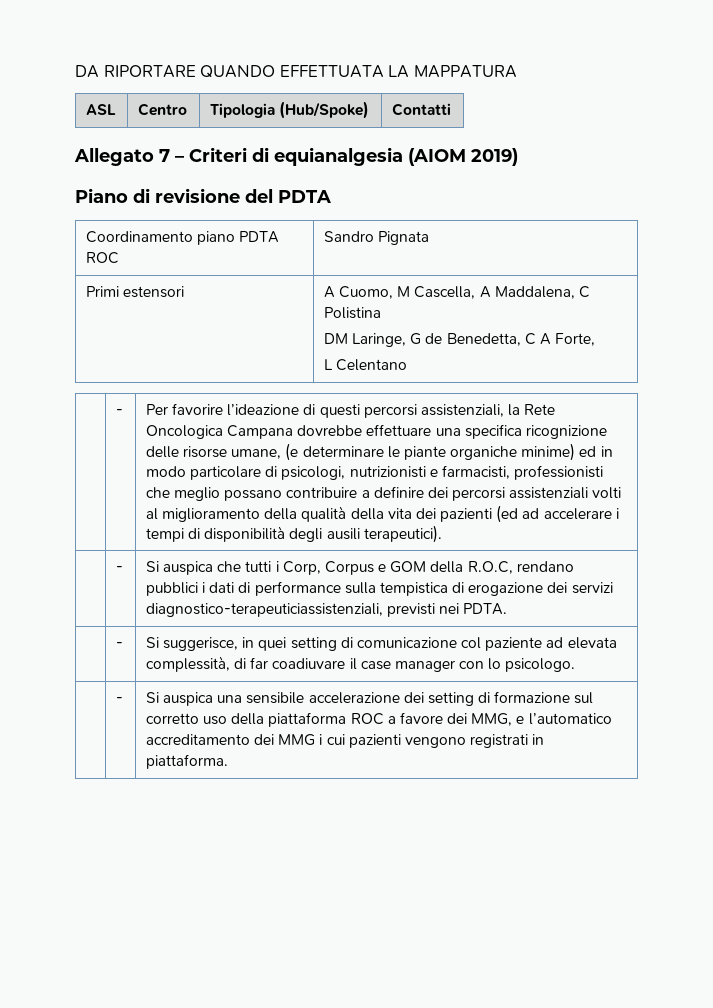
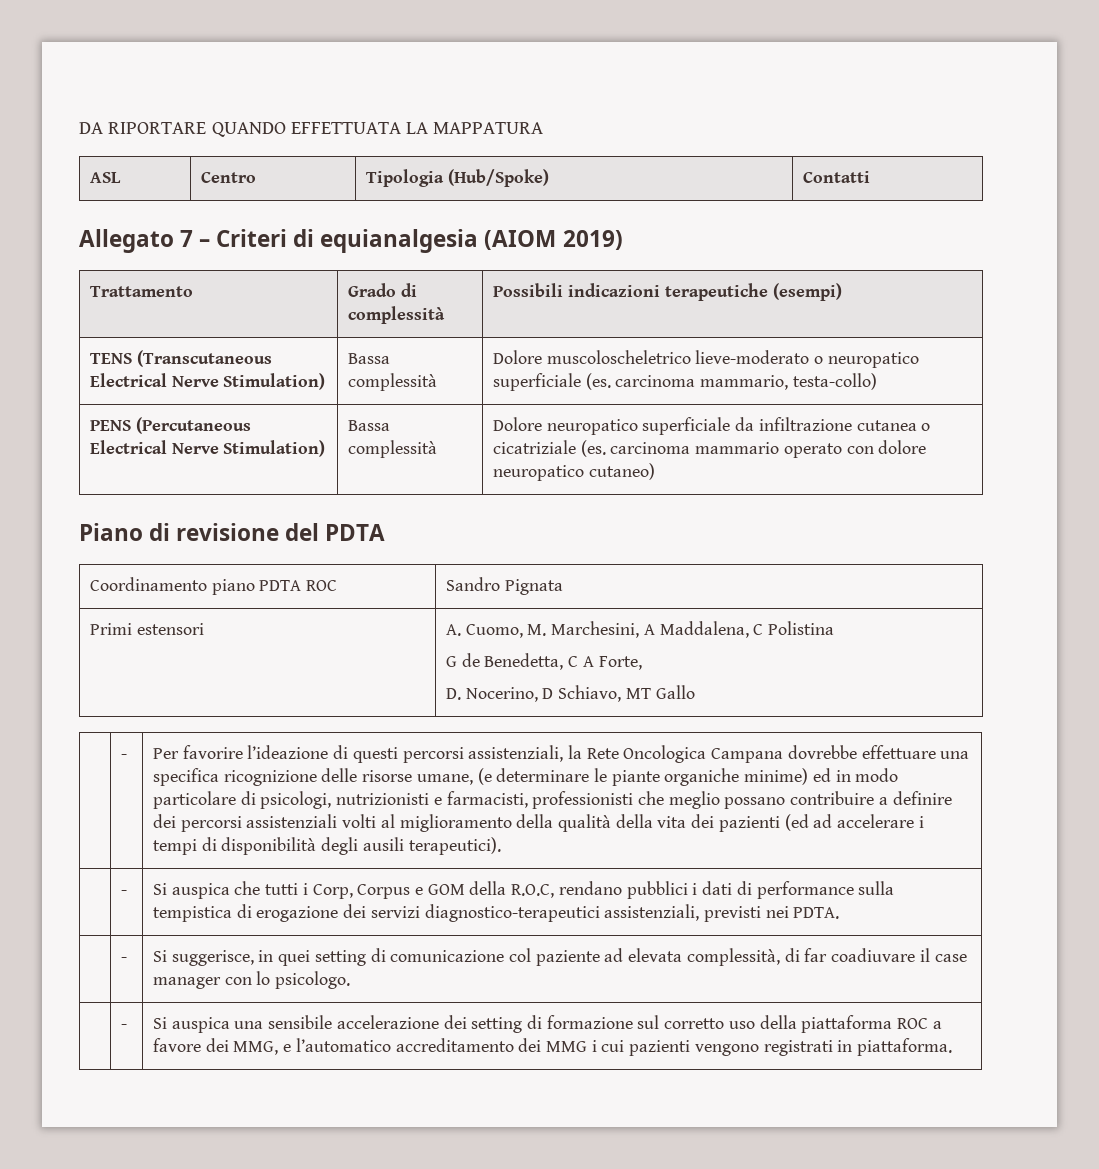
+ Trattamento | Grado di complessità | Possibili indicazioni terapeutiche (esempi)
+ TENS (Transcutaneous Electrical Nerve Stimulation) | Bassa complessità | Dolore muscoloscheletrico lieve-moderato o neuropatico superficiale (es. carcinoma mammario, testa-collo)
+ PENS (Percutaneous Electrical Nerve Stimulation) | Bassa complessità | Dolore neuropatico superficiale da infiltrazione cutanea o cicatriziale (es. carcinoma mammario operato con dolore neuropatico cutaneo)
- Primi estensori | A Cuomo, M Cascella, A Maddalena, C Polistina
- DM Laringe, G de Benedetta, C A Forte,
- L Celentano
+ Primi estensori | A. Cuomo, M. Marchesini, A Maddalena, C Polistina
+ G de Benedetta, C A Forte,
+ D. Nocerino, D Schiavo, MT Gallo
- | - | Si auspica che tutti i Corp, Corpus e GOM della R.O.C, rendano pubblici i dati di performance sulla tempistica di erogazione dei servizi diagnostico-terapeuticiassistenziali, previsti nei PDTA.
+ | - | Si auspica che tutti i Corp, Corpus e GOM della R.O.C, rendano pubblici i dati di performance sulla tempistica di erogazione dei servizi diagnostico-terapeutici assistenziali, previsti nei PDTA.

